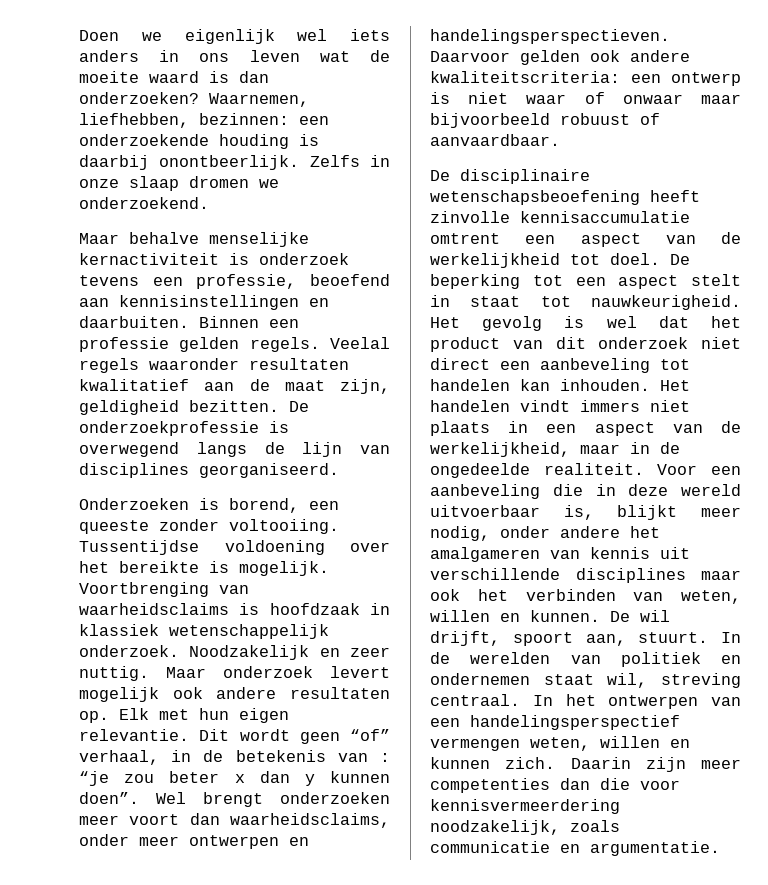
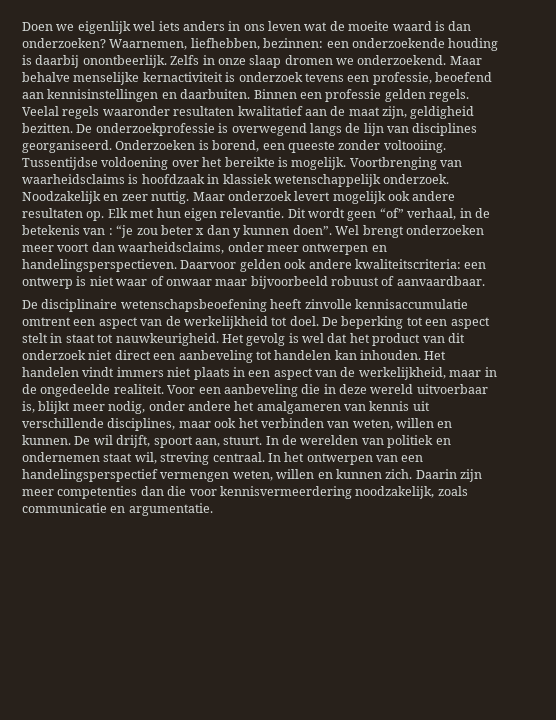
- Zelfs in onze slaap dromen we onderzoekend.
- Maar behalve menselijke kernactiviteit is onderzoek tevens een professie, beoefend aan kennisinstellingen en daarbuiten.
+ Zelfs in onze slaap dromen we onderzoekend. Maar behalve menselijke kernactiviteit is onderzoek tevens een professie, beoefend aan kennisinstellingen en daarbuiten.
- De onderzoekprofessie is overwegend langs de lijn van disciplines georganiseerd.
- Onderzoeken is borend, een queeste zonder voltooiing.
+ De onderzoekprofessie is overwegend langs de lijn van disciplines georganiseerd. Onderzoeken is borend, een queeste zonder voltooiing.
- Voor een aanbeveling die in deze wereld uitvoerbaar is, blijkt meer nodig, onder andere het amalgameren van kennis uit verschillende disciplines maar ook het verbinden van weten, willen en kunnen.
+ Voor een aanbeveling die in deze wereld uitvoerbaar is, blijkt meer nodig, onder andere het amalgameren van kennis uit verschillende disciplines, maar ook het verbinden van weten, willen en kunnen.

